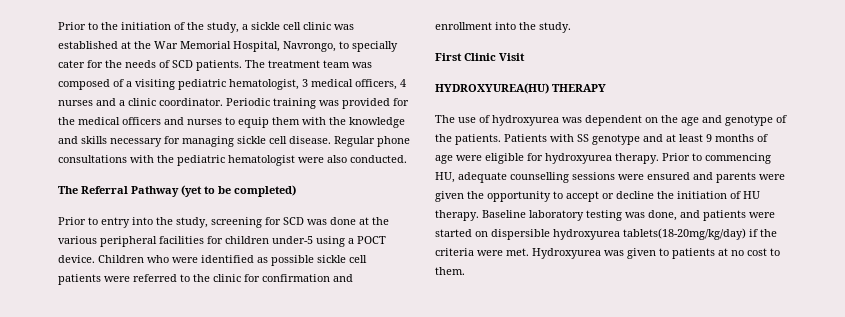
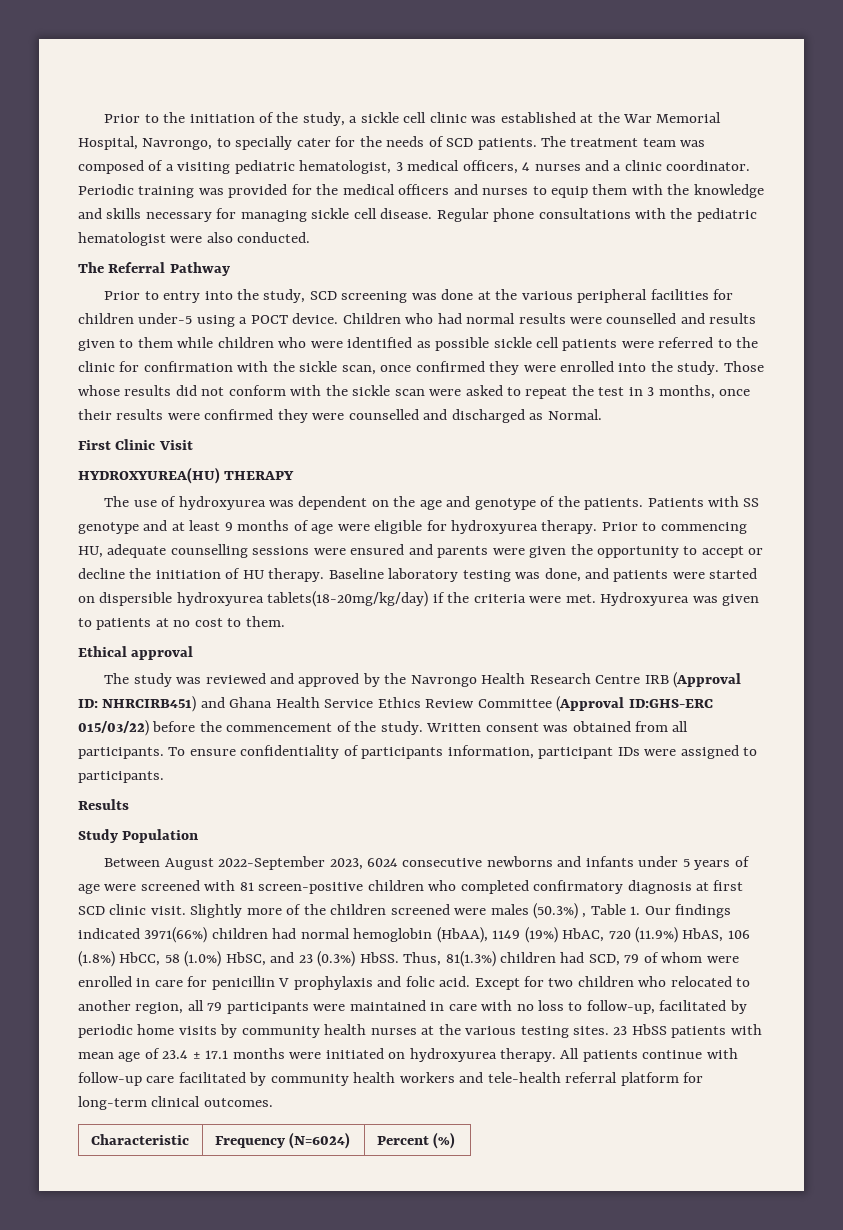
- The Referral Pathway (yet to be completed)
+ The Referral Pathway
- Prior to entry into the study, screening for SCD was done at the various peripheral facilities for children under-5 using a POCT device.
+ Prior to entry into the study, SCD screening was done at the various peripheral facilities for children under-5 using a POCT device.
- Children who were identified as possible sickle cell patients were referred to the clinic for confirmation and enrollment into the study.
+ Children who had normal results were counselled and results given to them while children who were identified as possible sickle cell patients were referred to the clinic for confirmation with the sickle scan, once confirmed they were enrolled into the study. Those whose results did not conform with the sickle scan were asked to repeat the test in 3 months, once their results were confirmed they were counselled and discharged as Normal.
+ Ethical approval
+ The study was reviewed and approved by the Navrongo Health Research Centre IRB (Approval ID: NHRCIRB451) and Ghana Health Service Ethics Review Committee (Approval ID:GHS-ERC 015/03/22) before the commencement of the study. Written consent was obtained from all participants. To ensure confidentiality of participants information, participant IDs were assigned to participants.
+ Results
+ Study Population
+ Between August 2022-September 2023, 6024 consecutive newborns and infants under 5 years of age were screened with 81 screen-positive children who completed confirmatory diagnosis at first SCD clinic visit. Slightly more of the children screened were males (50.3%) , Table 1. Our findings indicated 3971(66%) children had normal hemoglobin (HbAA), 1149 (19%) HbAC, 720 (11.9%) HbAS, 106 (1.8%) HbCC, 58 (1.0%) HbSC, and 23 (0.3%) HbSS. Thus, 81(1.3%) children had SCD, 79 of whom were enrolled in care for penicillin V prophylaxis and folic acid. Except for two children who relocated to another region, all 79 participants were maintained in care with no loss to follow-up, facilitated by periodic home visits by community health nurses at the various testing sites. 23 HbSS patients with mean age of 23.4 ± 17.1 months were initiated on hydroxyurea therapy. All patients continue with follow-up care facilitated by community health workers and tele-health referral platform for long-term clinical outcomes.
+ Characteristic | Frequency (N=6024) | Percent (%)

